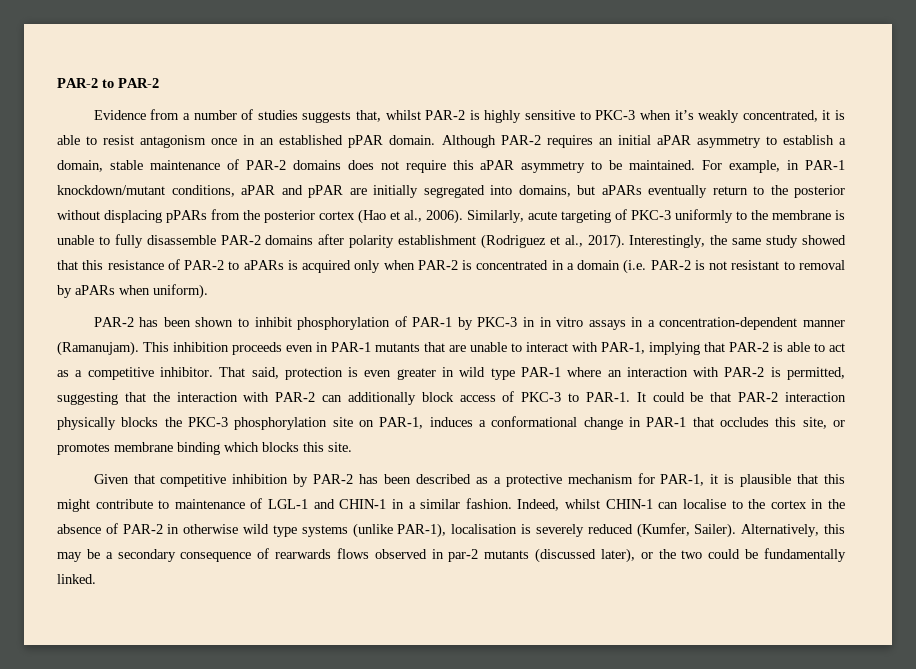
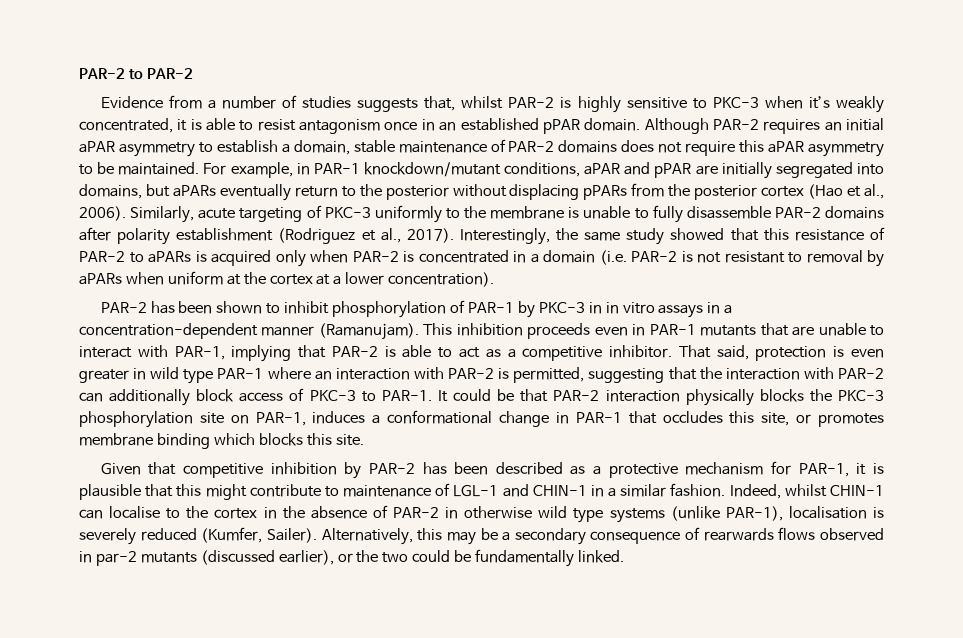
- Interestingly, the same study showed that this resistance of PAR-2 to aPARs is acquired only when PAR-2 is concentrated in a domain (i.e. PAR-2 is not resistant to removal by aPARs when uniform).
+ Interestingly, the same study showed that this resistance of PAR-2 to aPARs is acquired only when PAR-2 is concentrated in a domain (i.e. PAR-2 is not resistant to removal by aPARs when uniform at the cortex at a lower concentration).
- Alternatively, this may be a secondary consequence of rearwards flows observed in par-2 mutants (discussed later), or the two could be fundamentally linked.
+ Alternatively, this may be a secondary consequence of rearwards flows observed in par-2 mutants (discussed earlier), or the two could be fundamentally linked.

